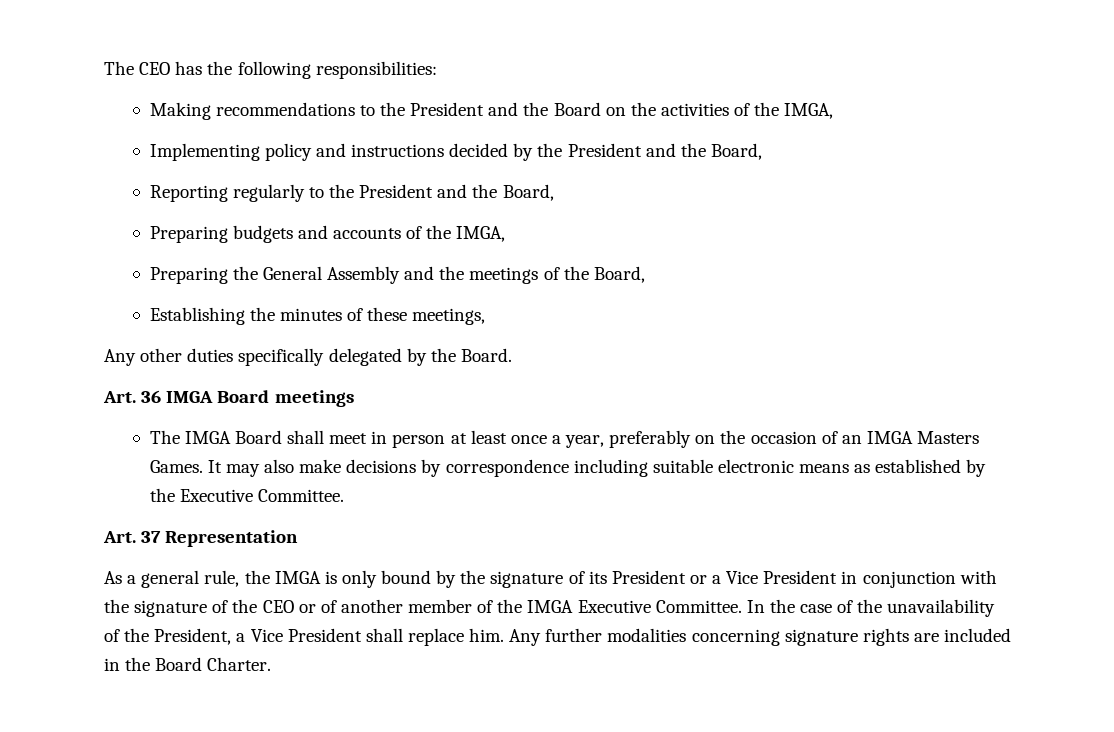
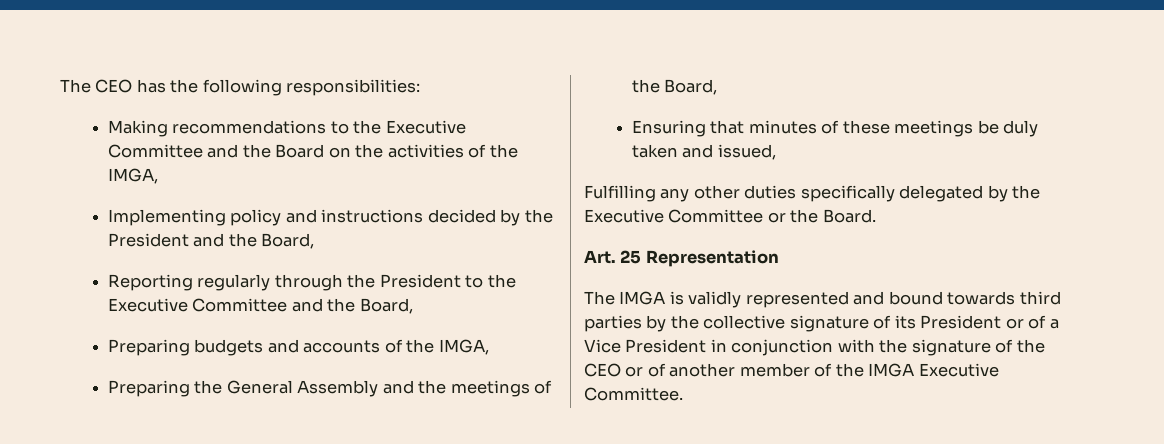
- Making recommendations to the President and the Board on the activities of the IMGA,
+ Making recommendations to the Executive Committee and the Board on the activities of the IMGA,
- Reporting regularly to the President and the Board,
+ Reporting regularly through the President to the Executive Committee and the Board,
- Establishing the minutes of these meetings,
- Any other duties specifically delegated by the Board.
- Art. 36 IMGA Board meetings
- The IMGA Board shall meet in person at least once a year, preferably on the occasion of an IMGA Masters Games. It may also make decisions by correspondence including suitable electronic means as established by the Executive Committee.
- Art. 37 Representation
- As a general rule, the IMGA is only bound by the signature of its President or a Vice President in conjunction with the signature of the CEO or of another member of the IMGA Executive Committee. In the case of the unavailability of the President, a Vice President shall replace him. Any further modalities concerning signature rights are included in the Board Charter.
+ Ensuring that minutes of these meetings be duly taken and issued,
+ Fulfilling any other duties specifically delegated by the Executive Committee or the Board.
+ Art. 25 Representation
+ The IMGA is validly represented and bound towards third parties by the collective signature of its President or of a Vice President in conjunction with the signature of the CEO or of another member of the IMGA Executive Committee.

